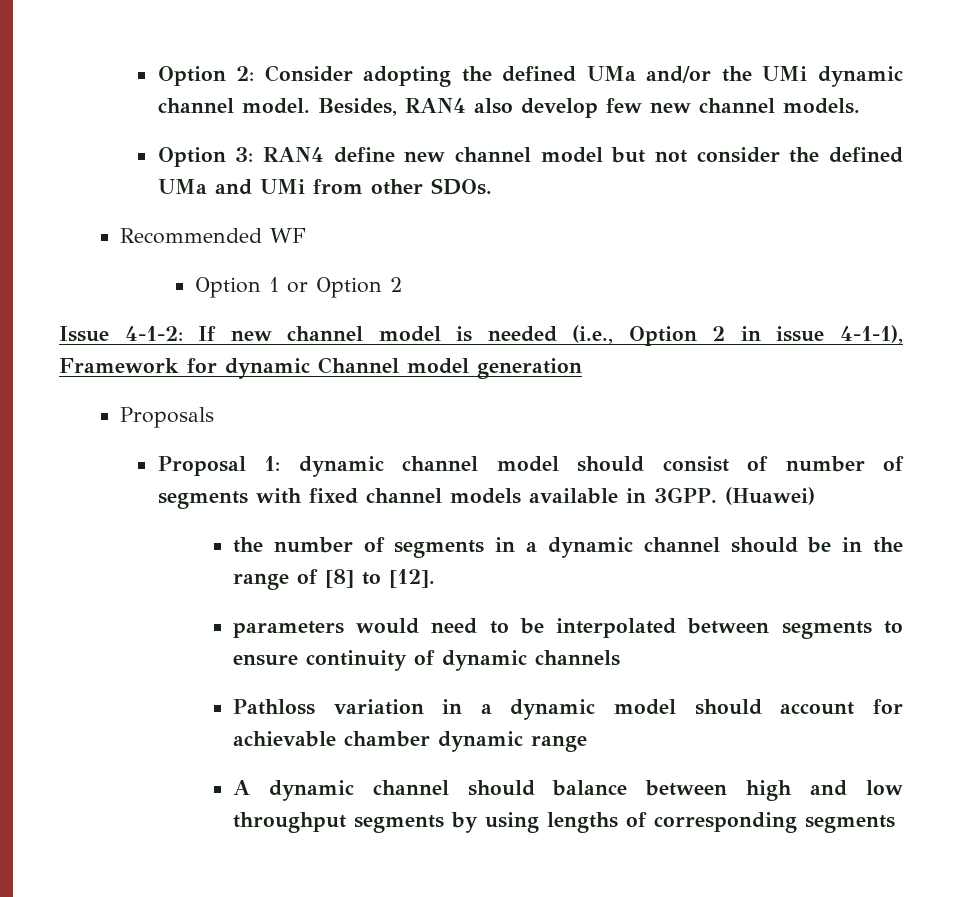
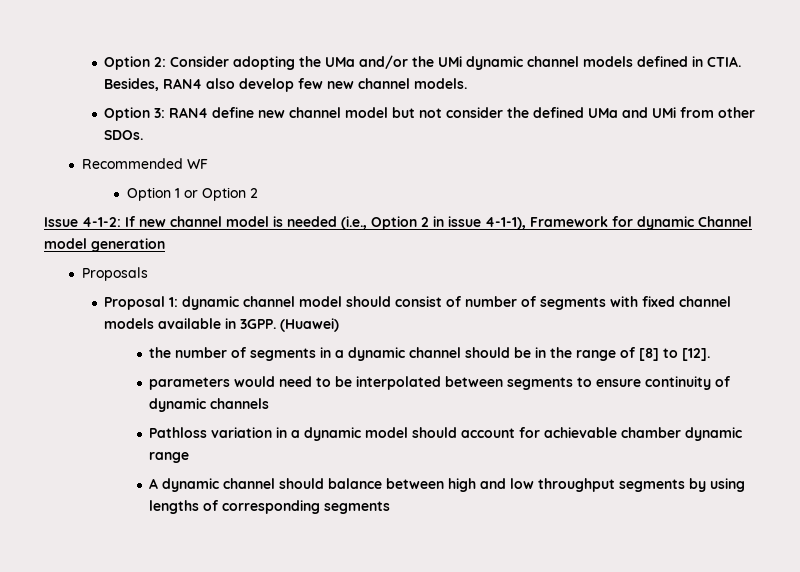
- Option 2: Consider adopting the defined UMa and/or the UMi dynamic channel model.
+ Option 2: Consider adopting the UMa and/or the UMi dynamic channel models defined in CTIA.

